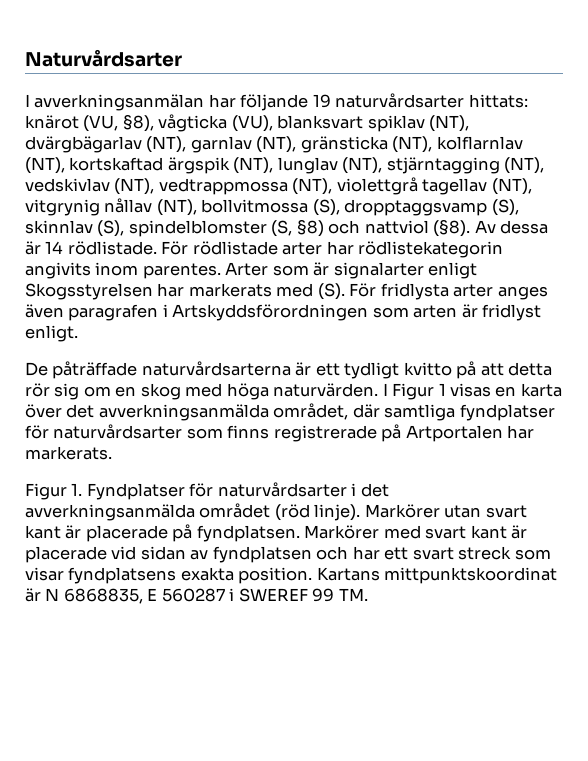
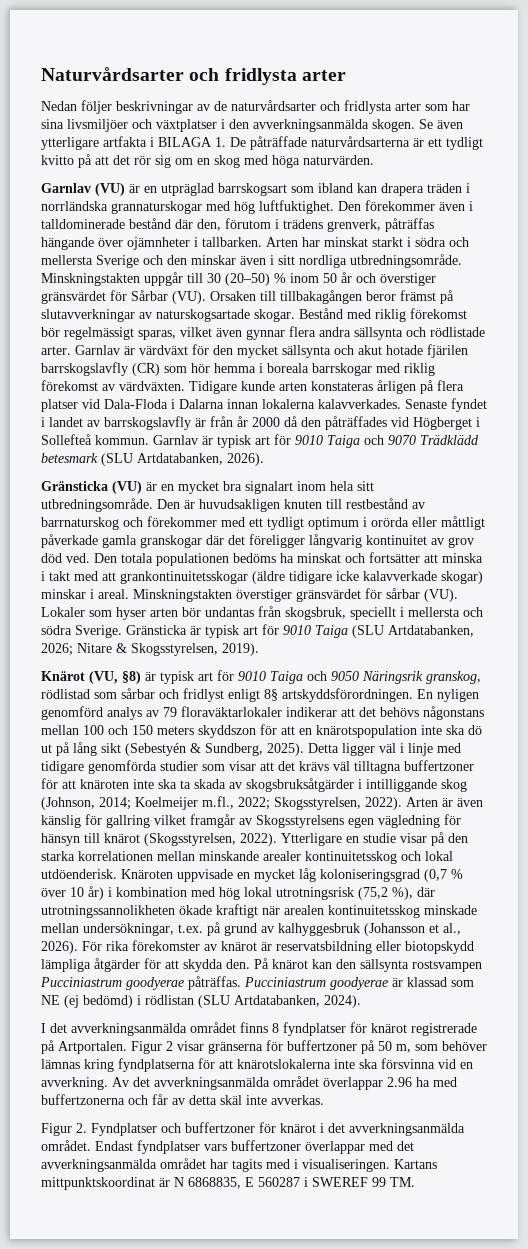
- Naturvårdsarter
- I avverkningsanmälan har följande 19 naturvårdsarter hittats: knärot (VU, §8), vågticka (VU), blanksvart spiklav (NT), dvärgbägarlav (NT), garnlav (NT), gränsticka (NT), kolflarnlav (NT), kortskaftad ärgspik (NT), lunglav (NT), stjärntagging (NT), vedskivlav (NT), vedtrappmossa (NT), violettgrå tagellav (NT), vitgrynig nållav (NT), bollvitmossa (S), dropptaggsvamp (S), skinnlav (S), spindelblomster (S, §8) och nattviol (§8). Av dessa är 14 rödlistade. För rödlistade arter har rödlistekategorin angivits inom parentes. Arter som är signalarter enligt Skogsstyrelsen har markerats med (S). För fridlysta arter anges även paragrafen i Artskyddsförordningen som arten är fridlyst enligt.
- De påträffade naturvårdsarterna är ett tydligt kvitto på att detta rör sig om en skog med höga naturvärden. I Figur 1 visas en karta över det avverkningsanmälda området, där samtliga fyndplatser för naturvårdsarter som finns registrerade på Artportalen har markerats.
- Figur 1. Fyndplatser för naturvårdsarter i det avverkningsanmälda området (röd linje). Markörer utan svart kant är placerade på fyndplatsen. Markörer med svart kant är placerade vid sidan av fyndplatsen och har ett svart streck som visar fyndplatsens exakta position.
+ Naturvårdsarter och fridlysta arter
+ Nedan följer beskrivningar av de naturvårdsarter och fridlysta arter som har sina livsmiljöer och växtplatser i den avverkningsanmälda skogen. Se även ytterligare artfakta i BILAGA 1. De påträffade naturvårdsarterna är ett tydligt kvitto på att det rör sig om en skog med höga naturvärden.
+ Garnlav (VU) är en utpräglad barrskogsart som ibland kan drapera träden i norrländska grannaturskogar med hög luftfuktighet. Den förekommer även i talldominerade bestånd där den, förutom i trädens grenverk, påträffas hängande över ojämnheter i tallbarken. Arten har minskat starkt i södra och mellersta Sverige och den minskar även i sitt nordliga utbredningsområde. Minskningstakten uppgår till 30 (20–50) % inom 50 år och överstiger gränsvärdet för Sårbar (VU). Orsaken till tillbakagången beror främst på slutavverkningar av naturskogsartade skogar. Bestånd med riklig förekomst bör regelmässigt sparas, vilket även gynnar flera andra sällsynta och rödlistade arter. Garnlav är värdväxt för den mycket sällsynta och akut hotade fjärilen barrskogslavfly (CR) som hör hemma i boreala barrskogar med riklig förekomst av värdväxten. Tidigare kunde arten konstateras årligen på flera platser vid Dala-Floda i Dalarna innan lokalerna kalavverkades. Senaste fyndet i landet av barrskogslavfly är från år 2000 då den påträffades vid Högberget i Sollefteå kommun. Garnlav är typisk art för 9010 Taiga och 9070 Trädklädd betesmark (SLU Artdatabanken, 2026).
+ Gränsticka (VU) är en mycket bra signalart inom hela sitt utbredningsområde. Den är huvudsakligen knuten till restbestånd av barrnaturskog och förekommer med ett tydligt optimum i orörda eller måttligt påverkade gamla granskogar där det föreligger långvarig kontinuitet av grov död ved. Den totala populationen bedöms ha minskat och fortsätter att minska i takt med att grankontinuitetsskogar (äldre tidigare icke kalavverkade skogar) minskar i areal. Minskningstakten överstiger gränsvärdet för sårbar (VU). Lokaler som hyser arten bör undantas från skogsbruk, speciellt i mellersta och södra Sverige. Gränsticka är typisk art för 9010 Taiga (SLU Artdatabanken, 2026; Nitare & Skogsstyrelsen, 2019).
+ Knärot (VU, §8) är typisk art för 9010 Taiga och 9050 Näringsrik granskog, rödlistad som sårbar och fridlyst enligt 8§ artskyddsförordningen. En nyligen genomförd analys av 79 floraväktarlokaler indikerar att det behövs någonstans mellan 100 och 150 meters skyddszon för att en knärotspopulation inte ska dö ut på lång sikt (Sebestyén & Sundberg, 2025). Detta ligger väl i linje med tidigare genomförda studier som visar att det krävs väl tilltagna buffertzoner för att knäroten inte ska ta skada av skogsbruksåtgärder i intilliggande skog (Johnson, 2014; Koelmeijer m.fl., 2022; Skogsstyrelsen, 2022). Arten är även känslig för gallring vilket framgår av Skogsstyrelsens egen vägledning för hänsyn till knärot (Skogsstyrelsen, 2022). Ytterligare en studie visar på den starka korrelationen mellan minskande arealer kontinuitetsskog och lokal utdöenderisk. Knäroten uppvisade en mycket låg koloniseringsgrad (0,7 % över 10 år) i kombination med hög lokal utrotningsrisk (75,2 %), där utrotningssannolikheten ökade kraftigt när arealen kontinuitetsskog minskade mellan undersökningar, t.ex. på grund av kalhyggesbruk (Johansson et al., 2026). För rika förekomster av knärot är reservatsbildning eller biotopskydd lämpliga åtgärder för att skydda den. På knärot kan den sällsynta rostsvampen Pucciniastrum goodyerae påträffas. Pucciniastrum goodyerae är klassad som NE (ej bedömd) i rödlistan (SLU Artdatabanken, 2024).
+ I det avverkningsanmälda området finns 8 fyndplatser för knärot registrerade på Artportalen. Figur 2 visar gränserna för buffertzoner på 50 m, som behöver lämnas kring fyndplatserna för att knärotslokalerna inte ska försvinna vid en avverkning. Av det avverkningsanmälda området överlappar 2.96 ha med buffertzonerna och får av detta skäl inte avverkas.
+ Figur 2. Fyndplatser och buffertzoner för knärot i det avverkningsanmälda området. Endast fyndplatser vars buffertzoner överlappar med det avverkningsanmälda området har tagits med i visualiseringen.

